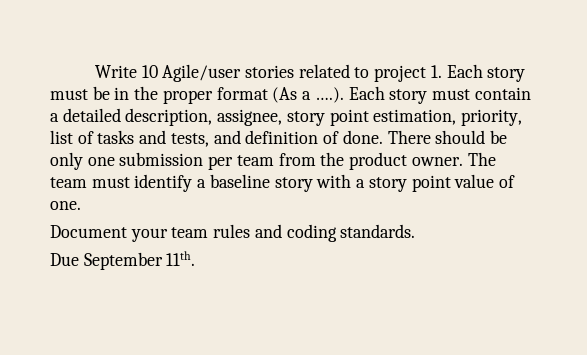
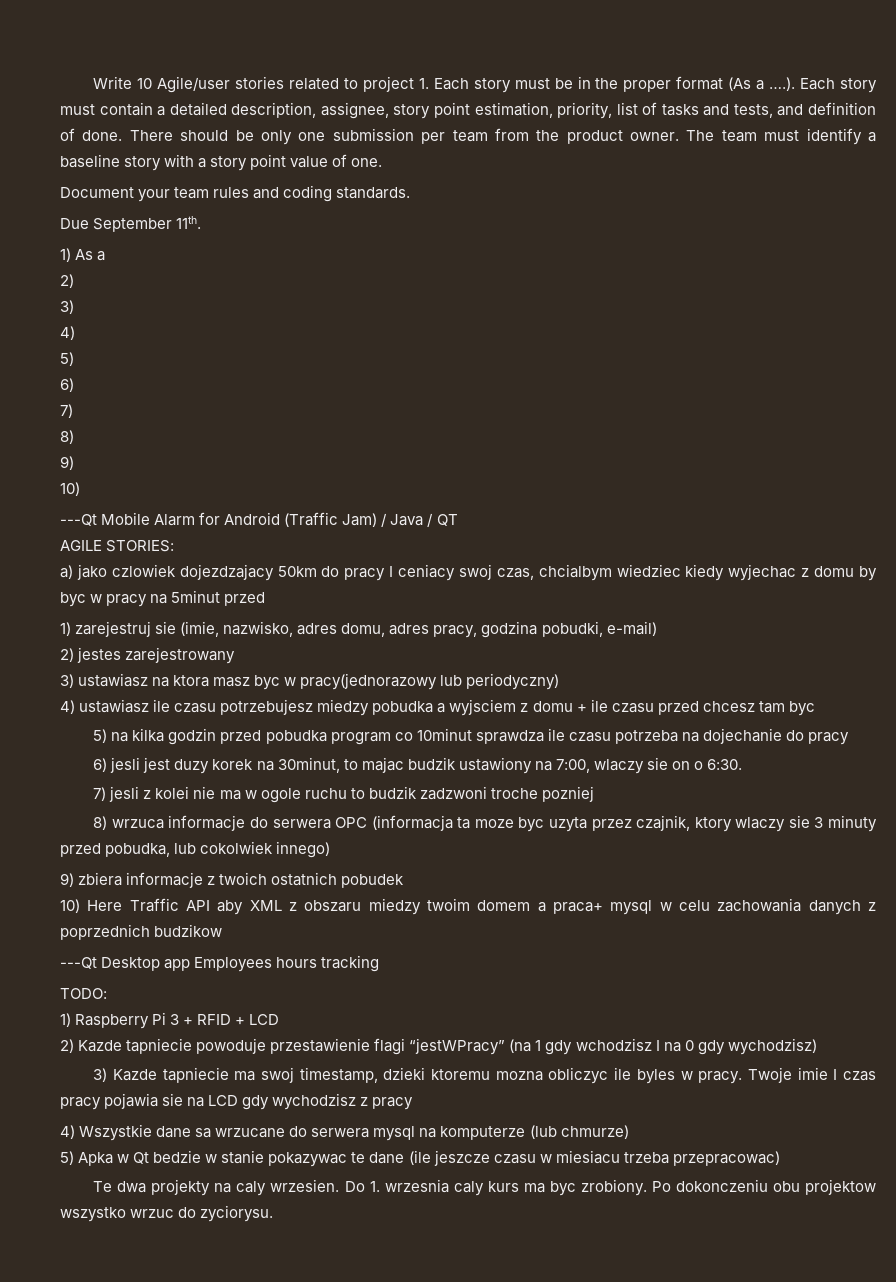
+ 1) As a
+ 2)
+ 3)
+ 4)
+ 5)
+ 6)
+ 7)
+ 8)
+ 9)
+ 10)
+ ---Qt Mobile Alarm for Android (Traffic Jam) / Java / QT
+ AGILE STORIES:
+ a) jako czlowiek dojezdzajacy 50km do pracy I ceniacy swoj czas, chcialbym wiedziec kiedy wyjechac z domu by byc w pracy na 5minut przed
+ 1) zarejestruj sie (imie, nazwisko, adres domu, adres pracy, godzina pobudki, e-mail)
+ 2) jestes zarejestrowany
+ 3) ustawiasz na ktora masz byc w pracy(jednorazowy lub periodyczny)
+ 4) ustawiasz ile czasu potrzebujesz miedzy pobudka a wyjsciem z domu + ile czasu przed chcesz tam byc
+ 5) na kilka godzin przed pobudka program co 10minut sprawdza ile czasu potrzeba na dojechanie do pracy
+ 6) jesli jest duzy korek na 30minut, to majac budzik ustawiony na 7:00, wlaczy sie on o 6:30.
+ 7) jesli z kolei nie ma w ogole ruchu to budzik zadzwoni troche pozniej
+ 8) wrzuca informacje do serwera OPC (informacja ta moze byc uzyta przez czajnik, ktory wlaczy sie 3 minuty przed pobudka, lub cokolwiek innego)
+ 9) zbiera informacje z twoich ostatnich pobudek
+ 10) Here Traffic API aby XML z obszaru miedzy twoim domem a praca+ mysql w celu zachowania danych z poprzednich budzikow
+ ---Qt Desktop app Employees hours tracking
+ TODO:
+ 1) Raspberry Pi 3 + RFID + LCD
+ 2) Kazde tapniecie powoduje przestawienie flagi “jestWPracy” (na 1 gdy wchodzisz I na 0 gdy wychodzisz)
+ 3) Kazde tapniecie ma swoj timestamp, dzieki ktoremu mozna obliczyc ile byles w pracy. Twoje imie I czas pracy pojawia sie na LCD gdy wychodzisz z pracy
+ 4) Wszystkie dane sa wrzucane do serwera mysql na komputerze (lub chmurze)
+ 5) Apka w Qt bedzie w stanie pokazywac te dane (ile jeszcze czasu w miesiacu trzeba przepracowac)
+ Te dwa projekty na caly wrzesien. Do 1. wrzesnia caly kurs ma byc zrobiony. Po dokonczeniu obu projektow wszystko wrzuc do zyciorysu.

